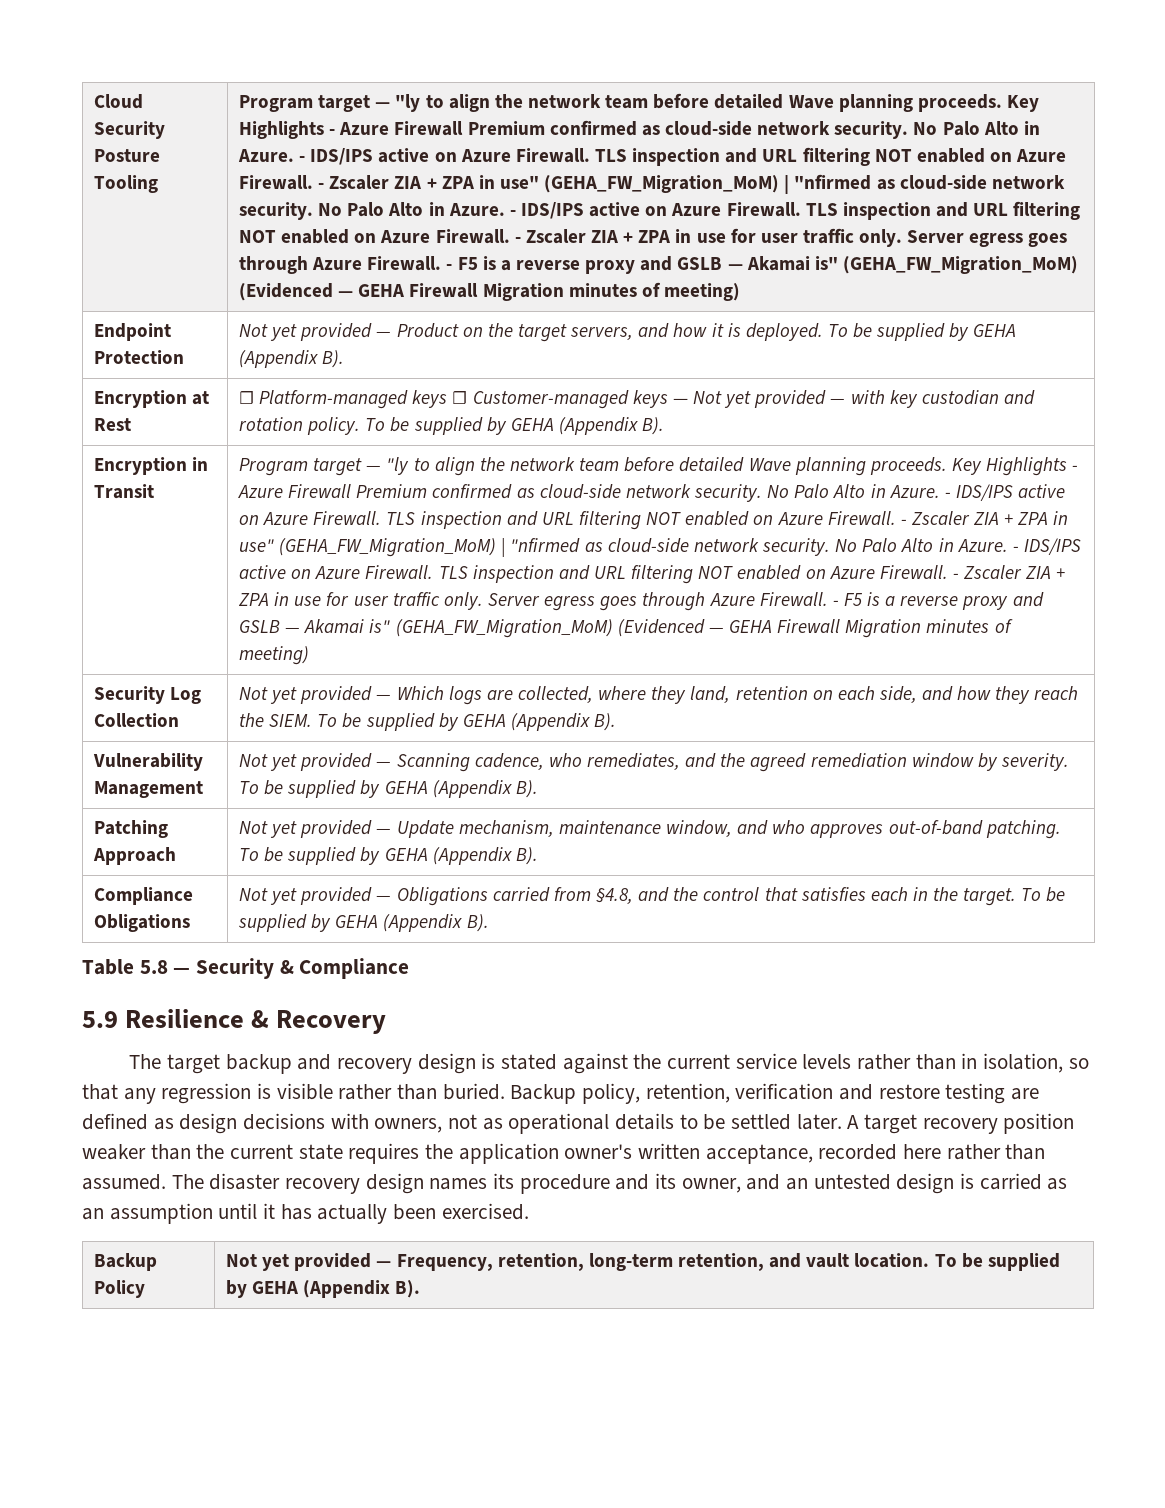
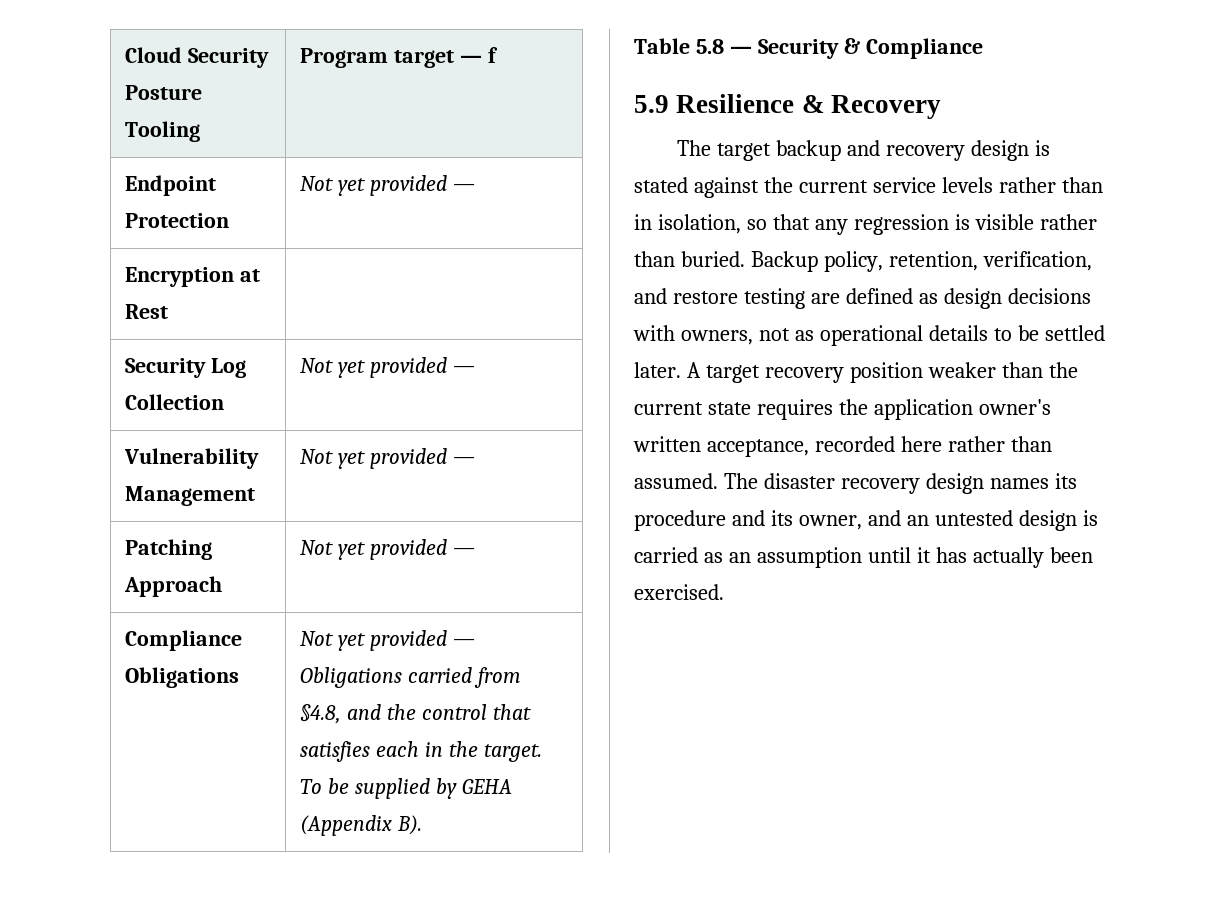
- Cloud Security Posture Tooling | Program target — "ly to align the network team before detailed Wave planning proceeds. Key Highlights - Azure Firewall Premium confirmed as cloud-side network security. No Palo Alto in Azure. - IDS/IPS active on Azure Firewall. TLS inspection and URL filtering NOT enabled on Azure Firewall. - Zscaler ZIA + ZPA in use" (GEHA_FW_Migration_MoM) | "nfirmed as cloud-side network security. No Palo Alto in Azure. - IDS/IPS active on Azure Firewall. TLS inspection and URL filtering NOT enabled on Azure Firewall. - Zscaler ZIA + ZPA in use for user traffic only. Server egress goes through Azure Firewall. - F5 is a reverse proxy and GSLB — Akamai is" (GEHA_FW_Migration_MoM) (Evidenced — GEHA Firewall Migration minutes of meeting)
+ Cloud Security Posture Tooling | Program target — f
- Endpoint Protection | Not yet provided — Product on the target servers, and how it is deployed. To be supplied by GEHA (Appendix B).
- Encryption at Rest | ☐ Platform-managed keys ☐ Customer-managed keys — Not yet provided — with key custodian and rotation policy. To be supplied by GEHA (Appendix B).
- Encryption in Transit | Program target — "ly to align the network team before detailed Wave planning proceeds. Key Highlights - Azure Firewall Premium confirmed as cloud-side network security. No Palo Alto in Azure. - IDS/IPS active on Azure Firewall. TLS inspection and URL filtering NOT enabled on Azure Firewall. - Zscaler ZIA + ZPA in use" (GEHA_FW_Migration_MoM) | "nfirmed as cloud-side network security. No Palo Alto in Azure. - IDS/IPS active on Azure Firewall. TLS inspection and URL filtering NOT enabled on Azure Firewall. - Zscaler ZIA + ZPA in use for user traffic only. Server egress goes through Azure Firewall. - F5 is a reverse proxy and GSLB — Akamai is" (GEHA_FW_Migration_MoM) (Evidenced — GEHA Firewall Migration minutes of meeting)
+ Endpoint Protection | Not yet provided —
+ Encryption at Rest |
- Security Log Collection | Not yet provided — Which logs are collected, where they land, retention on each side, and how they reach the SIEM. To be supplied by GEHA (Appendix B).
+ Security Log Collection | Not yet provided —
- Vulnerability Management | Not yet provided — Scanning cadence, who remediates, and the agreed remediation window by severity. To be supplied by GEHA (Appendix B).
+ Vulnerability Management | Not yet provided —
- Patching Approach | Not yet provided — Update mechanism, maintenance window, and who approves out-of-band patching. To be supplied by GEHA (Appendix B).
+ Patching Approach | Not yet provided —
- Backup policy, retention, verification and restore testing are defined as design decisions with owners, not as operational details to be settled later.
+ Backup policy, retention, verification, and restore testing are defined as design decisions with owners, not as operational details to be settled later.
- Backup Policy | Not yet provided — Frequency, retention, long-term retention, and vault location. To be supplied by GEHA (Appendix B).

